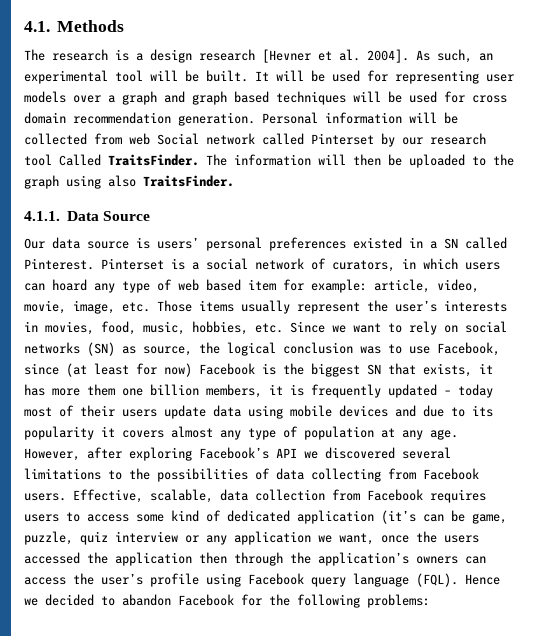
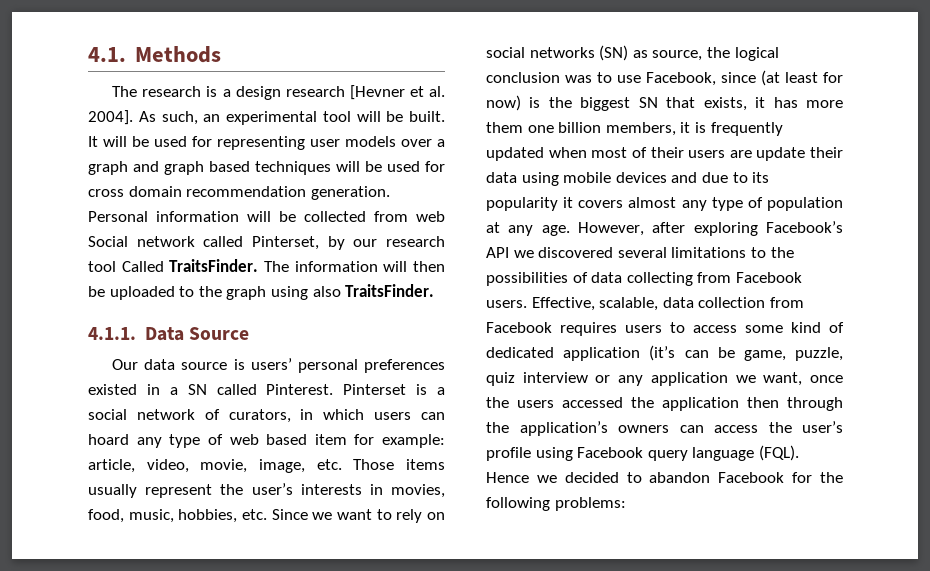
- Personal information will be collected from web Social network called Pinterset by our research tool Called TraitsFinder.
+ Personal information will be collected from web Social network called Pinterset, by our research tool Called TraitsFinder.
- article, video, movie, image, etc. Those items usually represent the user’s interests in movies, food, music, hobbies, etc. Since we want to rely on social networks (SN) as source, the logical conclusion was to use Facebook, since (at least for now) Facebook is the biggest SN that exists, it has more them one billion members, it is frequently updated – today most of their users update data using mobile devices and due to its popularity it covers almost any type of population at any age.
+ article, video, movie, image, etc. Those items usually represent the user’s interests in movies, food, music, hobbies, etc. Since we want to rely on social networks (SN) as source, the logical conclusion was to use Facebook, since (at least for now) is the biggest SN that exists, it has more them one billion members, it is frequently updated when most of their users are update their data using mobile devices and due to its popularity it covers almost any type of population at any age.

